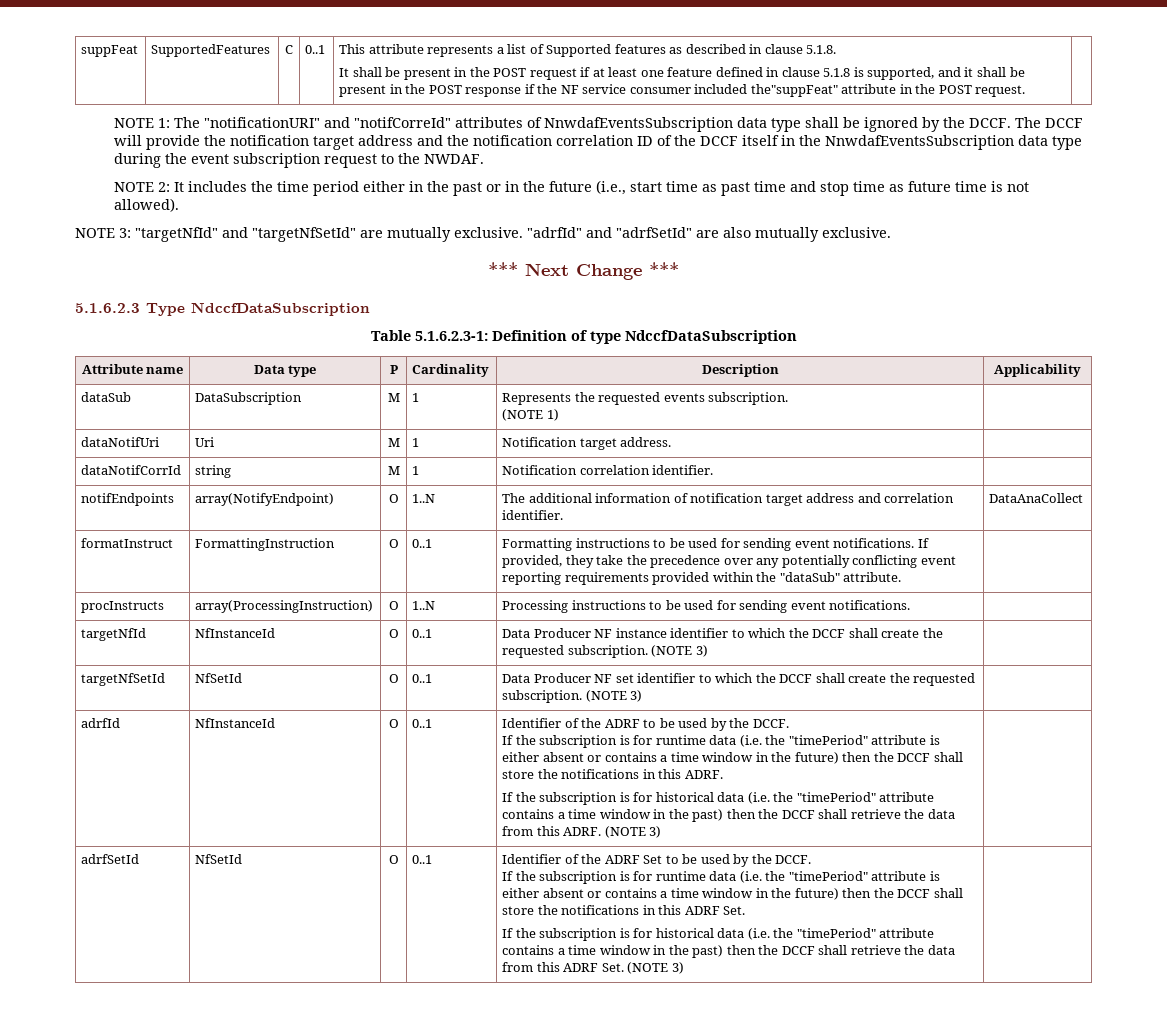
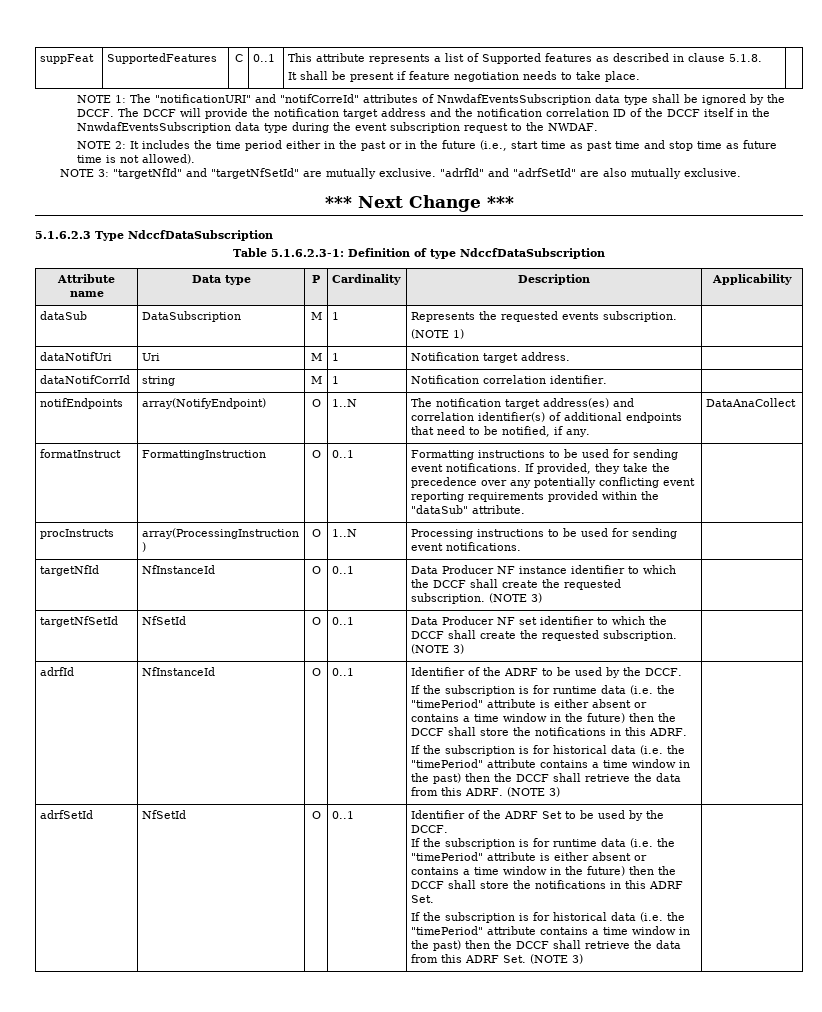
- It shall be present in the POST request if at least one feature defined in clause 5.1.8 is supported, and it shall be present in the POST response if the NF service consumer included the"suppFeat" attribute in the POST request.
+ It shall be present if feature negotiation needs to take place.
- notifEndpoints | array(NotifyEndpoint) | O | 1..N | The additional information of notification target address and correlation identifier. | DataAnaCollect
+ notifEndpoints | array(NotifyEndpoint) | O | 1..N | The notification target address(es) and correlation identifier(s) of additional endpoints that need to be notified, if any. | DataAnaCollect

